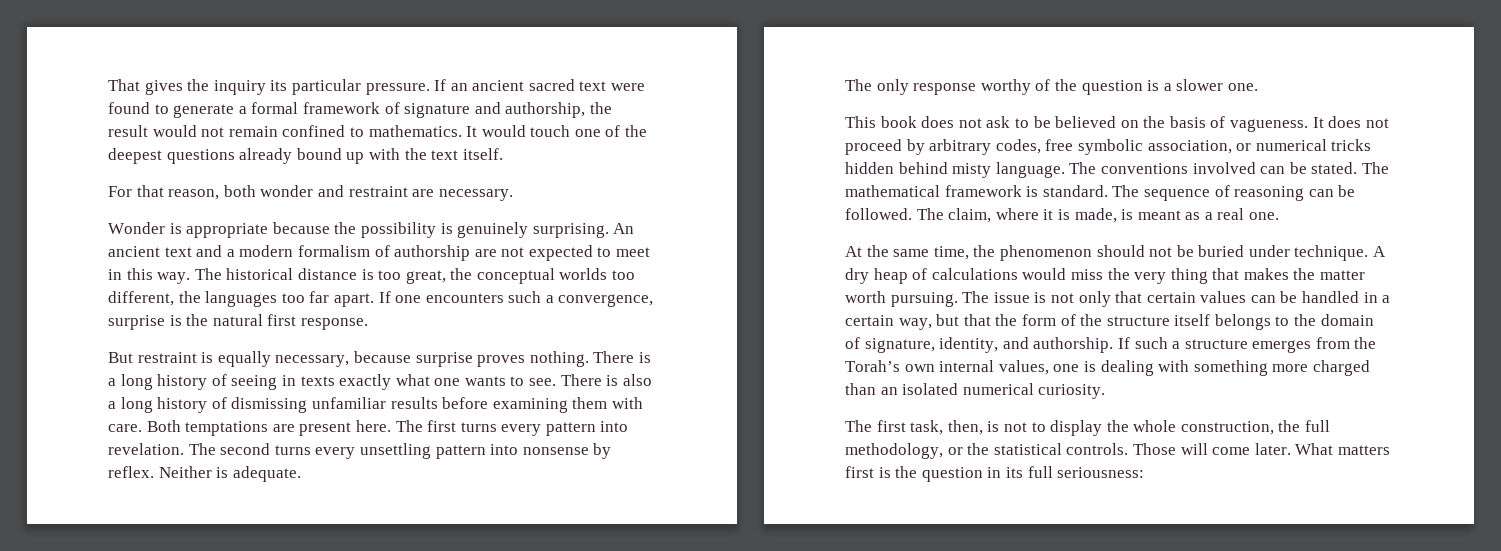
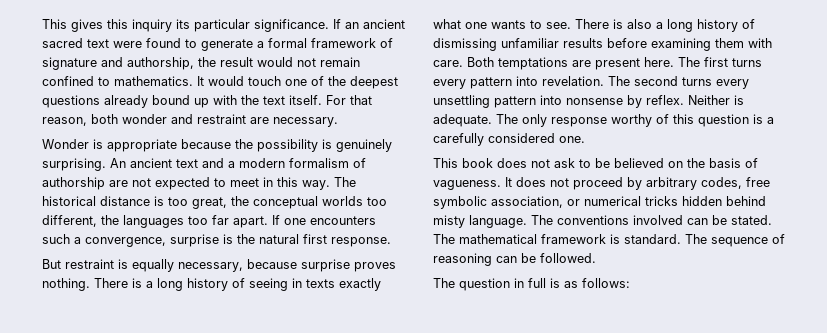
- That gives the inquiry its particular pressure.
+ This gives this inquiry its particular significance.
- It would touch one of the deepest questions already bound up with the text itself.
- For that reason, both wonder and restraint are necessary.
+ It would touch one of the deepest questions already bound up with the text itself. For that reason, both wonder and restraint are necessary.
- Neither is adequate.
- The only response worthy of the question is a slower one.
+ Neither is adequate. The only response worthy of this question is a carefully considered one.
- The sequence of reasoning can be followed. The claim, where it is made, is meant as a real one.
- At the same time, the phenomenon should not be buried under technique. A dry heap of calculations would miss the very thing that makes the matter worth pursuing. The issue is not only that certain values can be handled in a certain way, but that the form of the structure itself belongs to the domain of signature, identity, and authorship. If such a structure emerges from the Torah’s own internal values, one is dealing with something more charged than an isolated numerical curiosity.
- The first task, then, is not to display the whole construction, the full methodology, or the statistical controls. Those will come later. What matters first is the question in its full seriousness:
+ The sequence of reasoning can be followed.
+ The question in full is as follows:

